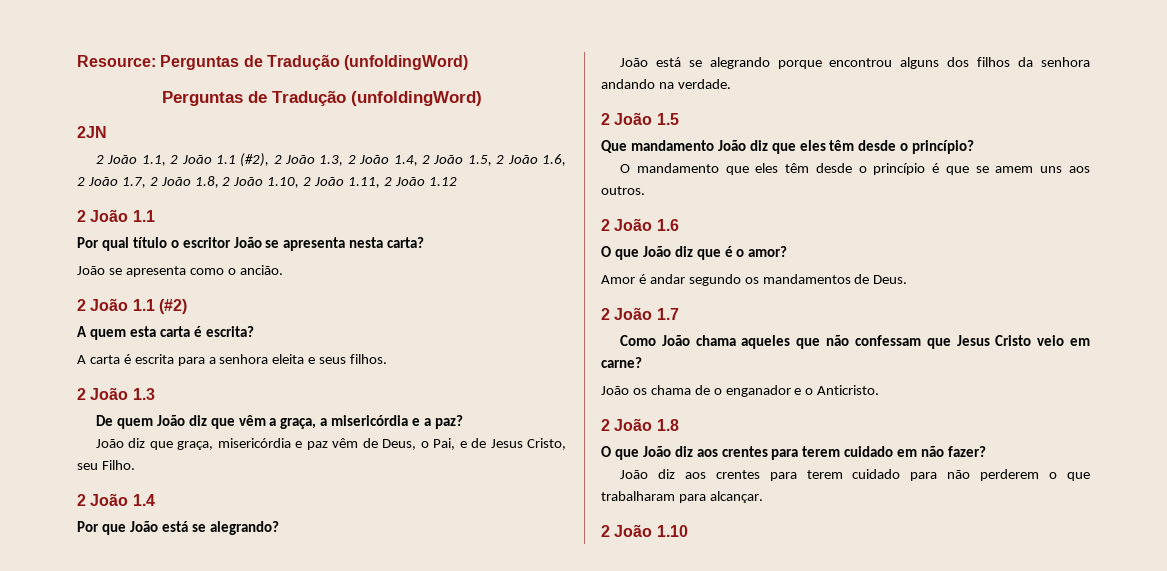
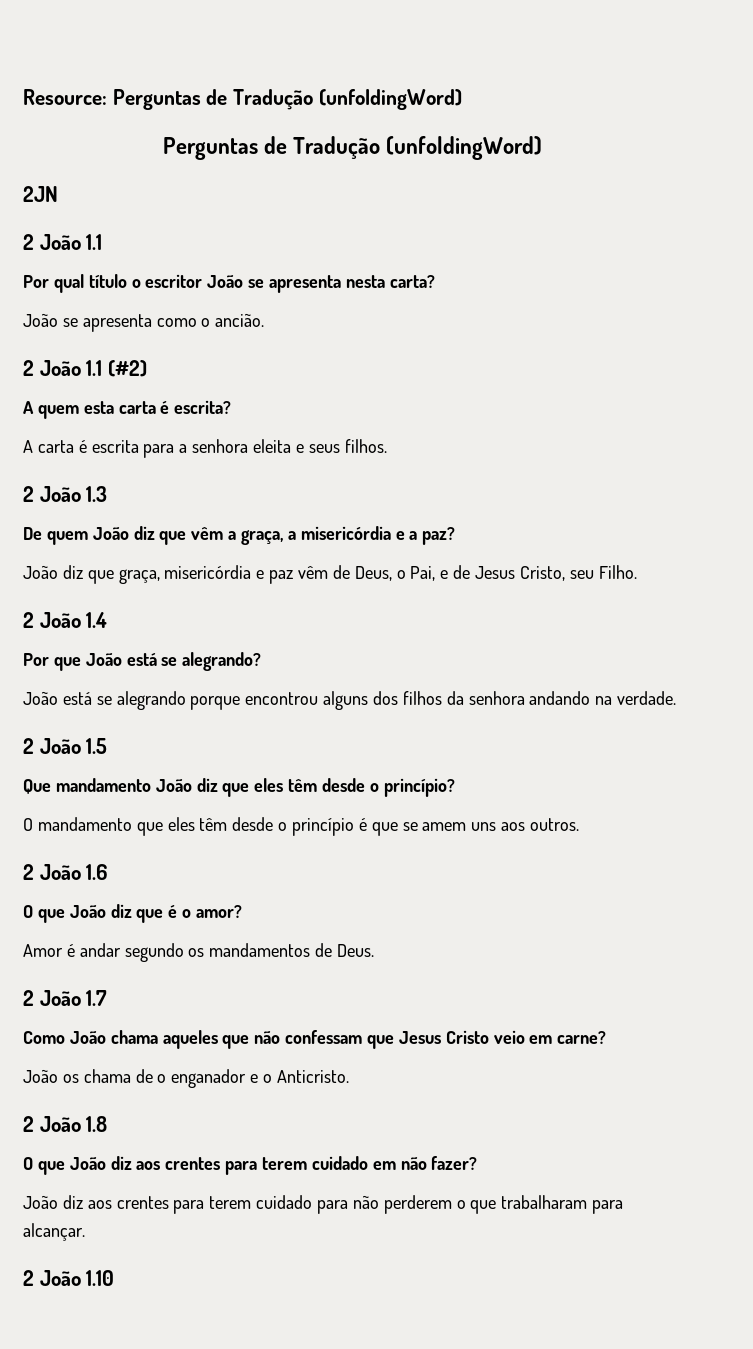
- 2 João 1.1, 2 João 1.1 (#2), 2 João 1.3, 2 João 1.4, 2 João 1.5, 2 João 1.6, 2 João 1.7, 2 João 1.8, 2 João 1.10, 2 João 1.11, 2 João 1.12

